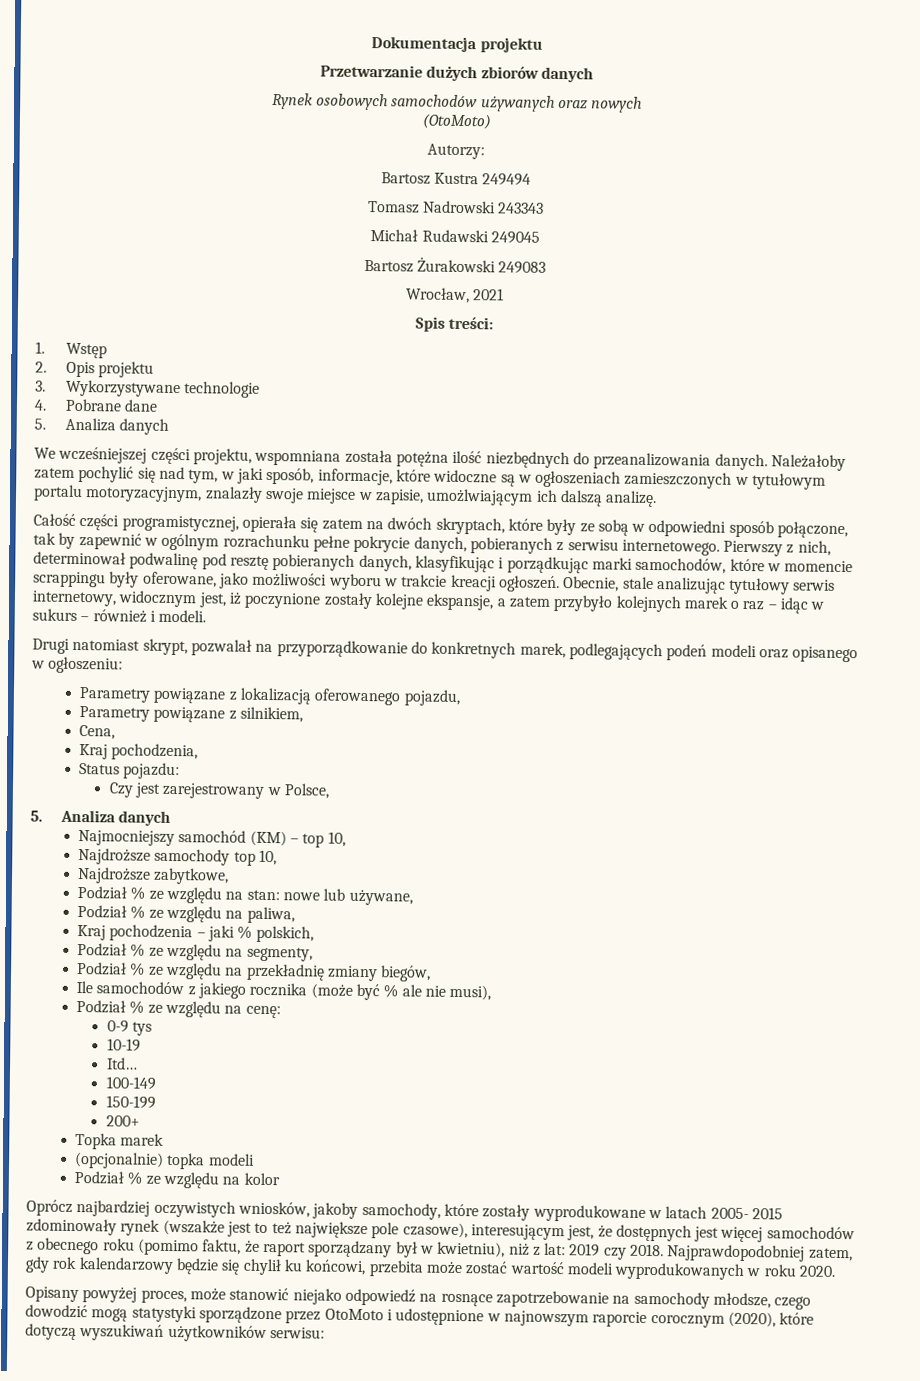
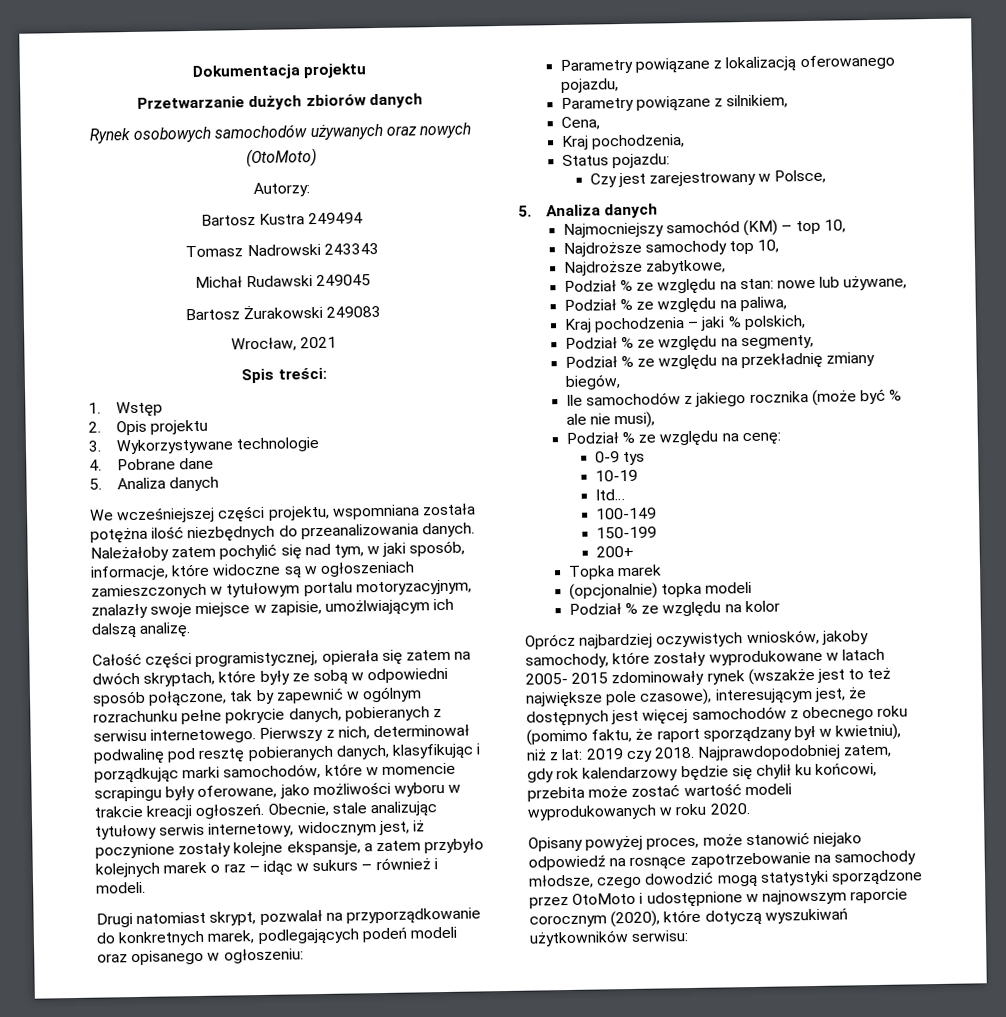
- Pierwszy z nich, determinował podwalinę pod resztę pobieranych danych, klasyfikując i porządkując marki samochodów, które w momencie scrappingu były oferowane, jako możliwości wyboru w trakcie kreacji ogłoszeń.
+ Pierwszy z nich, determinował podwalinę pod resztę pobieranych danych, klasyfikując i porządkując marki samochodów, które w momencie scrapingu były oferowane, jako możliwości wyboru w trakcie kreacji ogłoszeń.

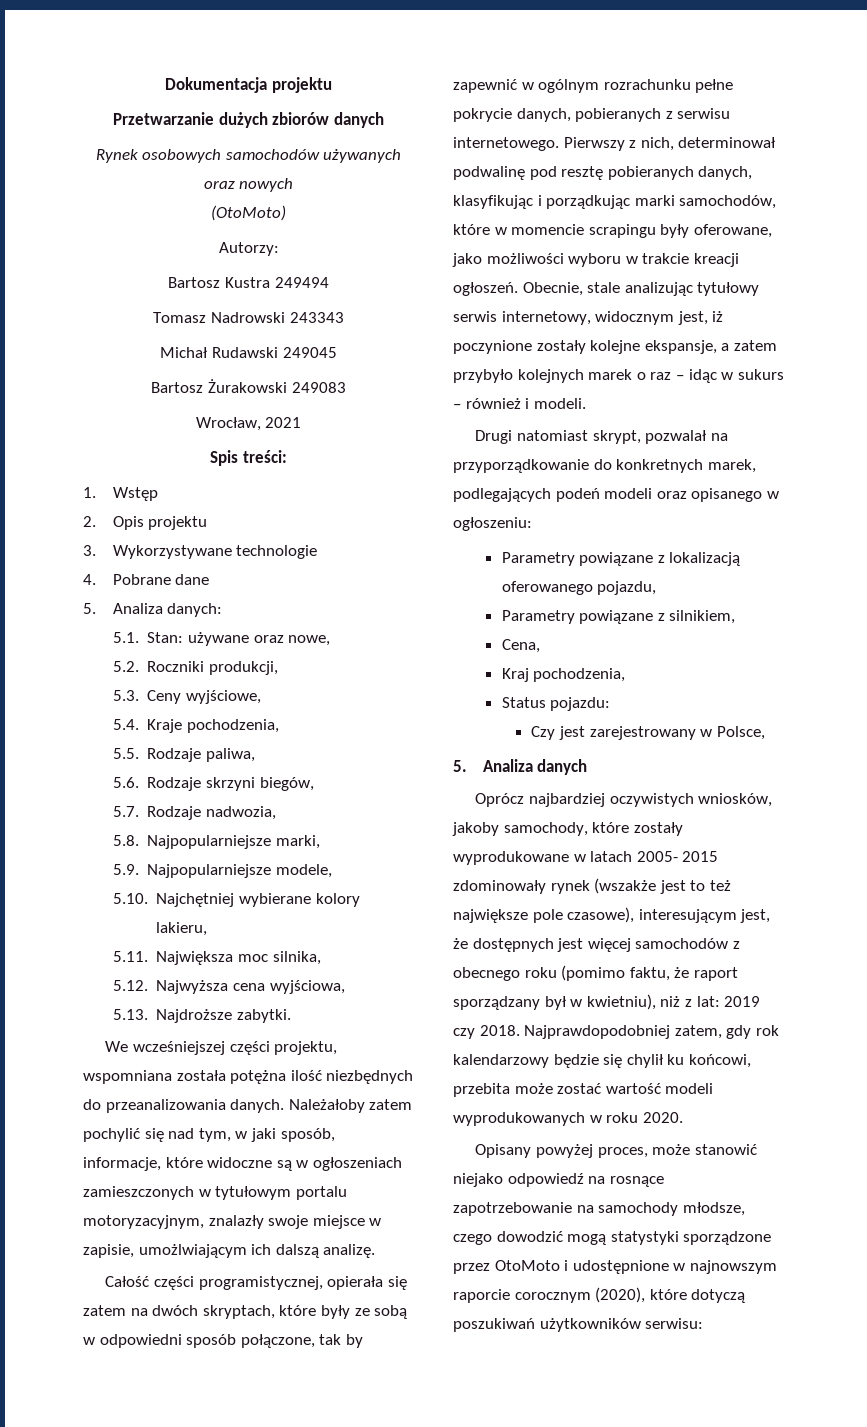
  4. Pobrane dane
- 5. Analiza danych
+ 5. Analiza danych:
+ 5.1. Stan: używane oraz nowe,
+ 5.2. Roczniki produkcji,
+ 5.3. Ceny wyjściowe,
+ 5.4. Kraje pochodzenia,
+ 5.5. Rodzaje paliwa,
+ 5.6. Rodzaje skrzyni biegów,
+ 5.7. Rodzaje nadwozia,
+ 5.8. Najpopularniejsze marki,
+ 5.9. Najpopularniejsze modele,
+ 5.10. Najchętniej wybierane kolory lakieru,
+ 5.11. Największa moc silnika,
+ 5.12. Najwyższa cena wyjściowa,
+ 5.13. Najdroższe zabytki.
- Najmocniejszy samochód (KM) – top 10,
- Najdroższe samochody top 10,
- Najdroższe zabytkowe,
- Podział % ze względu na stan: nowe lub używane,
- Podział % ze względu na paliwa,
- Kraj pochodzenia – jaki % polskich,
- Podział % ze względu na segmenty,
- Podział % ze względu na przekładnię zmiany biegów,
- Ile samochodów z jakiego rocznika (może być % ale nie musi),
- Podział % ze względu na cenę:
- 0-9 tys
- 10-19
- Itd…
- 100-149
- 150-199
- 200+
- Topka marek
- (opcjonalnie) topka modeli
- Podział % ze względu na kolor
- Opisany powyżej proces, może stanowić niejako odpowiedź na rosnące zapotrzebowanie na samochody młodsze, czego dowodzić mogą statystyki sporządzone przez OtoMoto i udostępnione w najnowszym raporcie corocznym (2020), które dotyczą wyszukiwań użytkowników serwisu:
+ Opisany powyżej proces, może stanowić niejako odpowiedź na rosnące zapotrzebowanie na samochody młodsze, czego dowodzić mogą statystyki sporządzone przez OtoMoto i udostępnione w najnowszym raporcie corocznym (2020), które dotyczą poszukiwań użytkowników serwisu:

